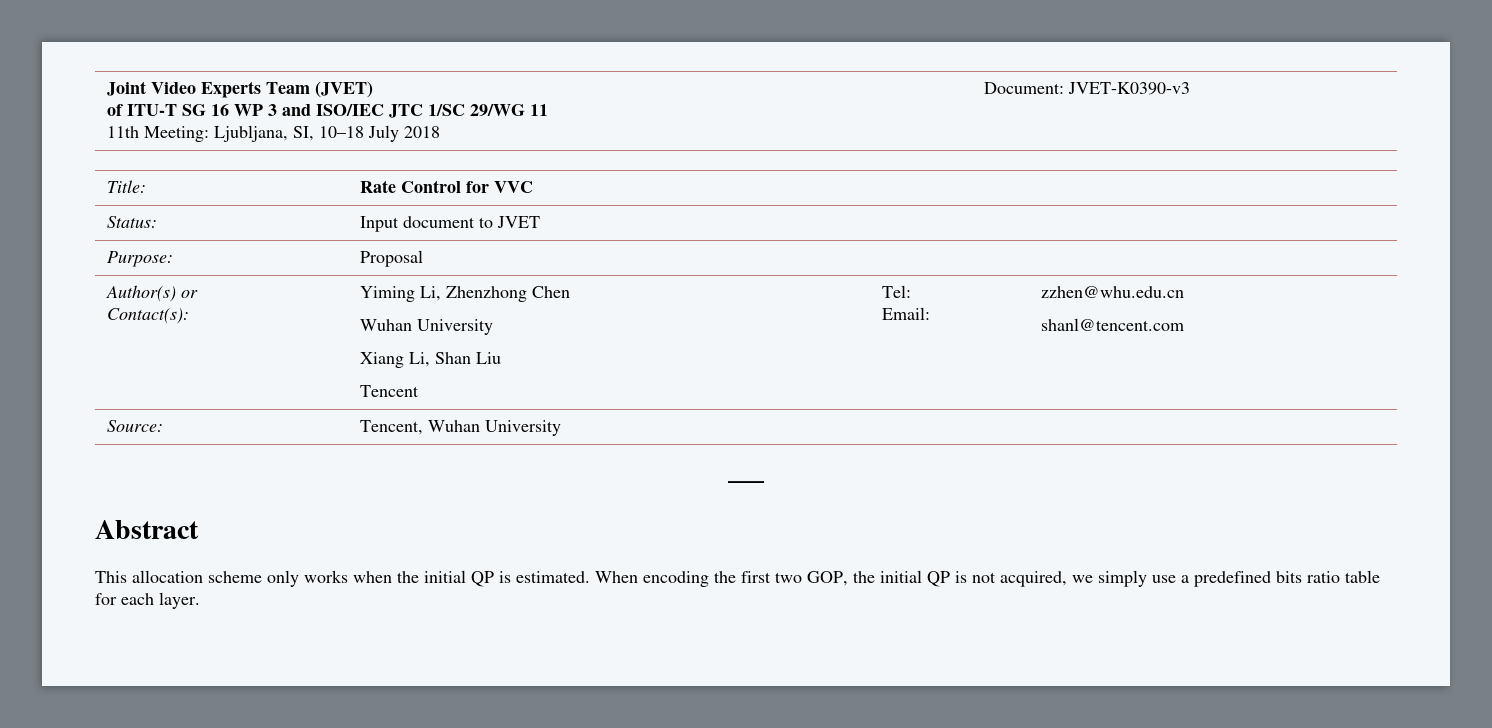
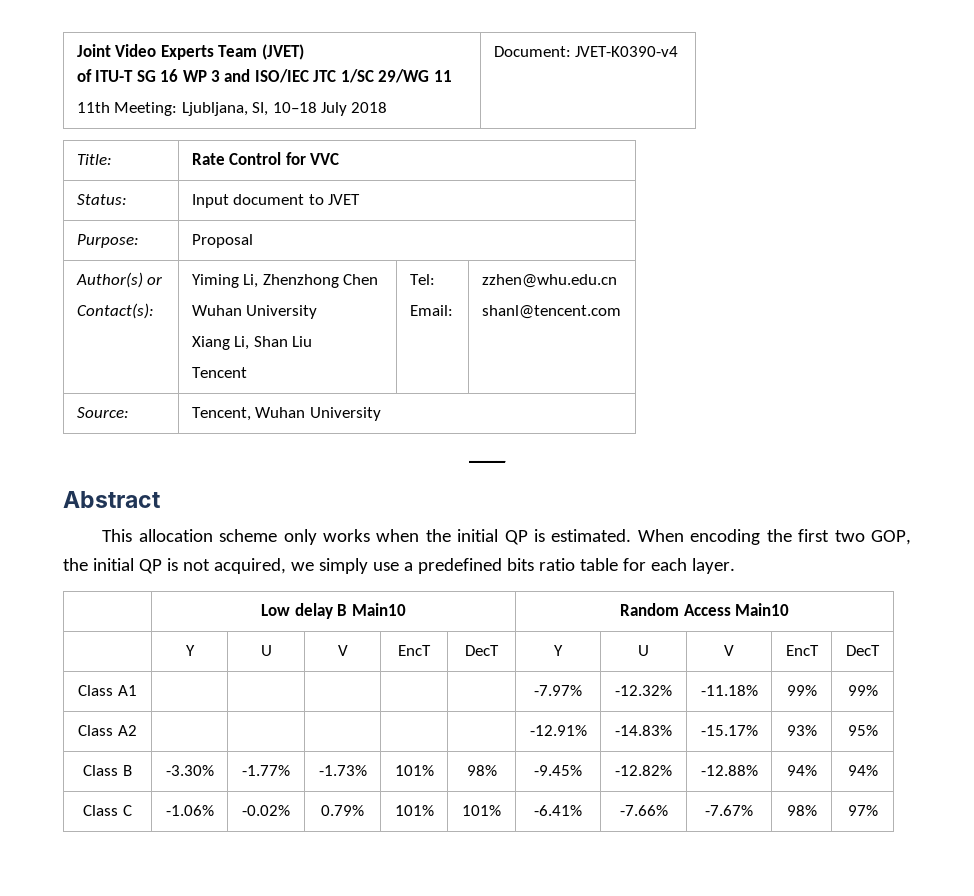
  Joint Video Experts Team (JVET)
  of ITU-T SG 16 WP 3 and ISO/IEC JTC 1/SC 29/WG 11
- 11th Meeting: Ljubljana, SI, 10–18 July 2018 | Document: JVET-K0390-v3
+ 11th Meeting: Ljubljana, SI, 10–18 July 2018 | Document: JVET-K0390-v4
+ | Low delay B Main10 | Random Access Main10
+ | Y | U | V | EncT | DecT | Y | U | V | EncT | DecT
+ Class A1 | | | | | | -7.97% | -12.32% | -11.18% | 99% | 99%
+ Class A2 | | | | | | -12.91% | -14.83% | -15.17% | 93% | 95%
+ Class B | -3.30% | -1.77% | -1.73% | 101% | 98% | -9.45% | -12.82% | -12.88% | 94% | 94%
+ Class C | -1.06% | -0.02% | 0.79% | 101% | 101% | -6.41% | -7.66% | -7.67% | 98% | 97%

